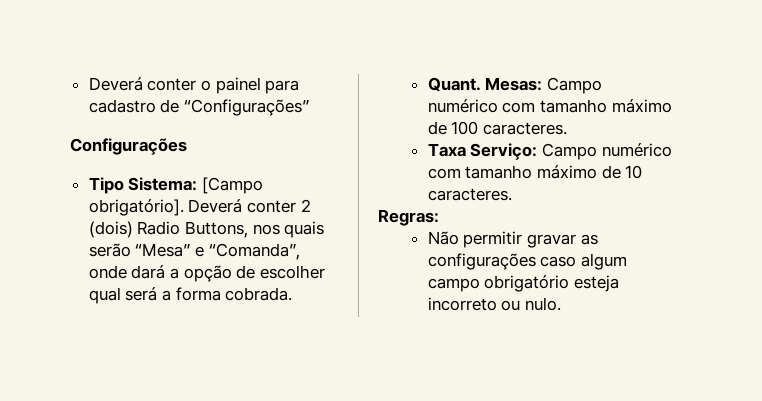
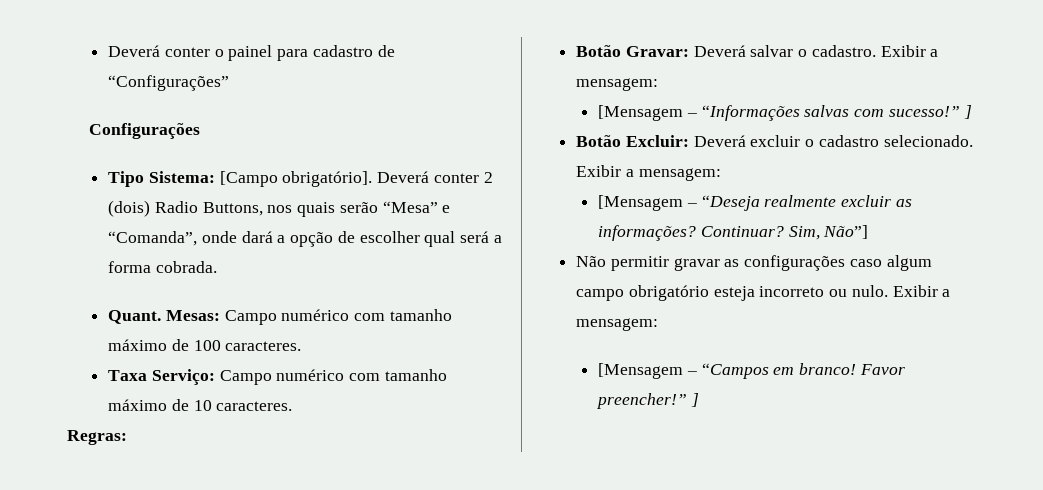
+ Botão Gravar: Deverá salvar o cadastro. Exibir a mensagem:
+ [Mensagem – “Informações salvas com sucesso!” ]
+ Botão Excluir: Deverá excluir o cadastro selecionado. Exibir a mensagem:
+ [Mensagem – “Deseja realmente excluir as informações? Continuar? Sim, Não”]
- Não permitir gravar as configurações caso algum campo obrigatório esteja incorreto ou nulo.
+ Não permitir gravar as configurações caso algum campo obrigatório esteja incorreto ou nulo. Exibir a mensagem:
+ [Mensagem – “Campos em branco! Favor preencher!” ]

